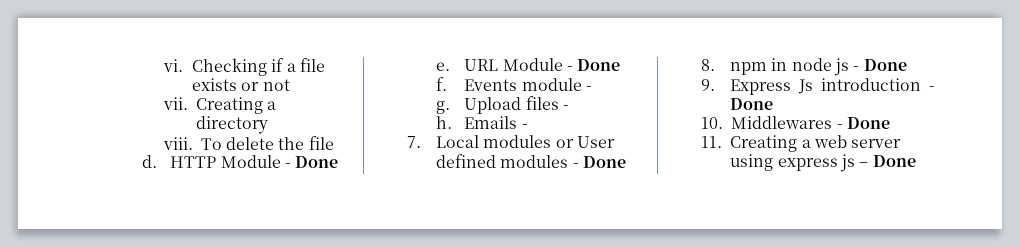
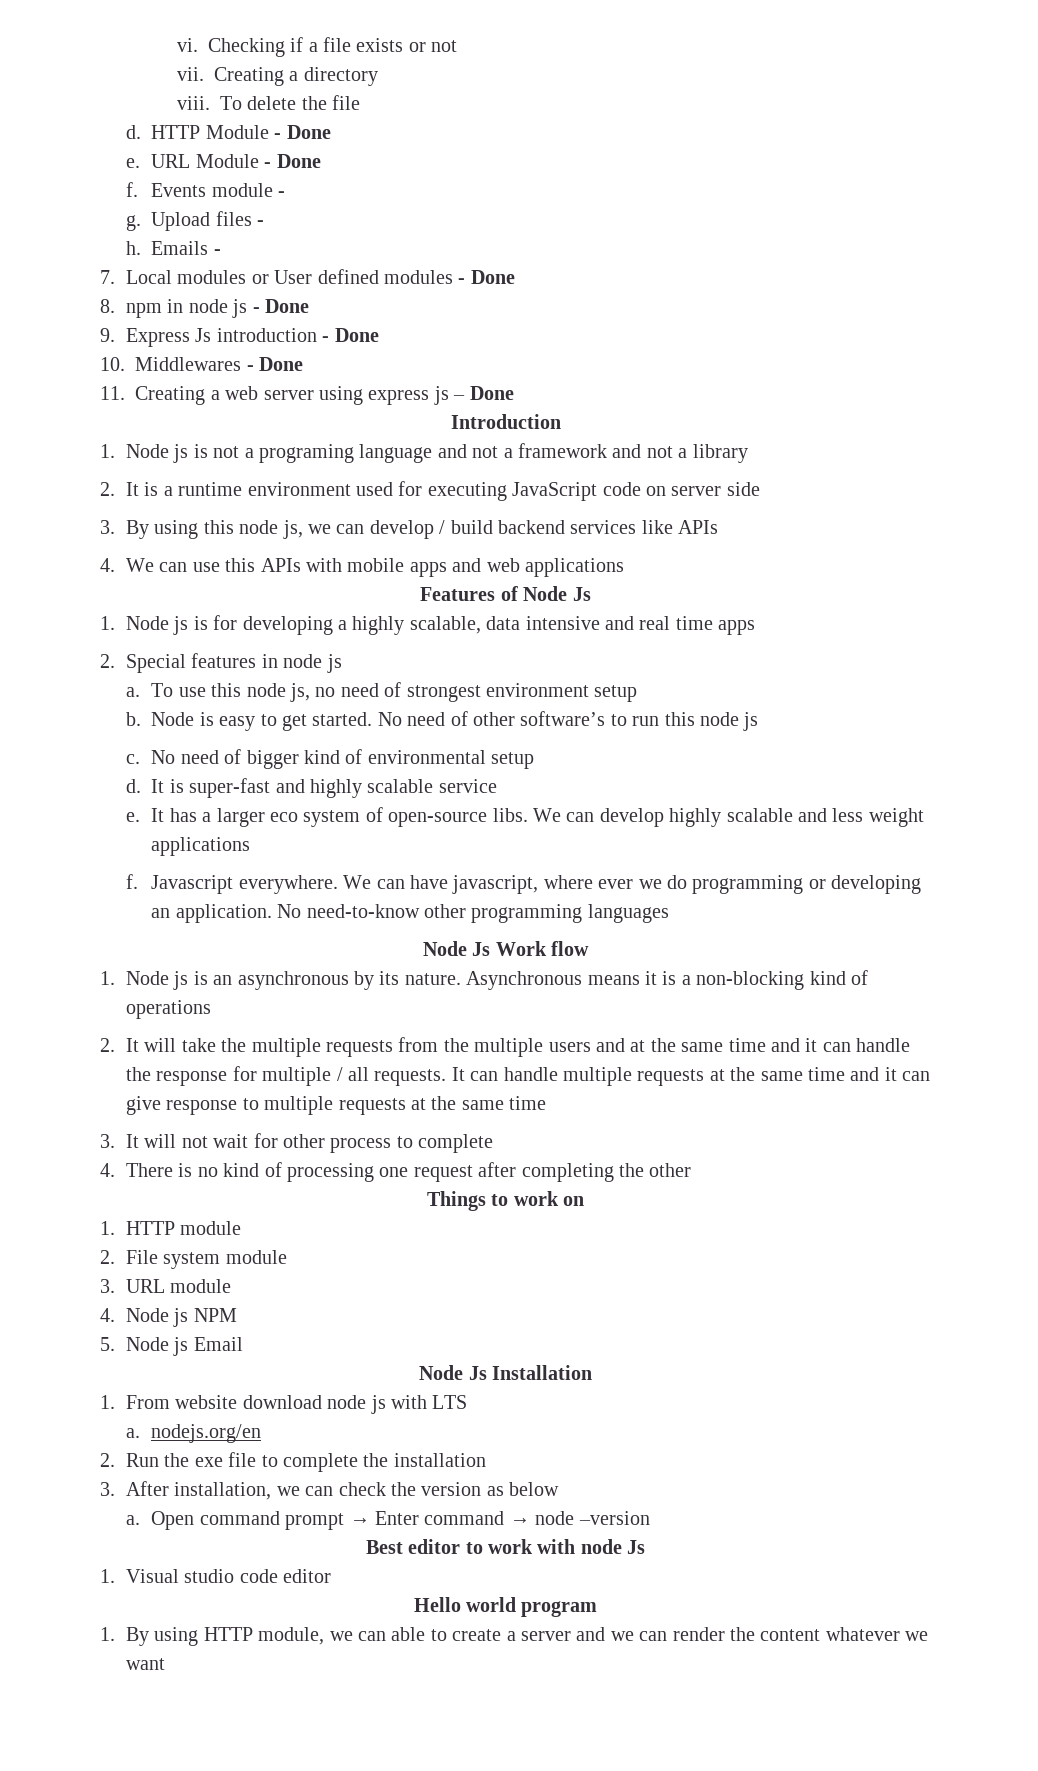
+ Introduction
+ 1. Node js is not a programing language and not a framework and not a library
+ 2. It is a runtime environment used for executing JavaScript code on server side
+ 3. By using this node js, we can develop / build backend services like APIs
+ 4. We can use this APIs with mobile apps and web applications
+ Features of Node Js
+ 1. Node js is for developing a highly scalable, data intensive and real time apps
+ 2. Special features in node js
+ a. To use this node js, no need of strongest environment setup
+ b. Node is easy to get started. No need of other software’s to run this node js
+ c. No need of bigger kind of environmental setup
+ d. It is super-fast and highly scalable service
+ e. It has a larger eco system of open-source libs. We can develop highly scalable and less weight applications
+ f. Javascript everywhere. We can have javascript, where ever we do programming or developing an application. No need-to-know other programming languages
+ Node Js Work flow
+ 1. Node js is an asynchronous by its nature. Asynchronous means it is a non-blocking kind of operations
+ 2. It will take the multiple requests from the multiple users and at the same time and it can handle the response for multiple / all requests. It can handle multiple requests at the same time and it can give response to multiple requests at the same time
+ 3. It will not wait for other process to complete
+ 4. There is no kind of processing one request after completing the other
+ Things to work on
+ 1. HTTP module
+ 2. File system module
+ 3. URL module
+ 4. Node js NPM
+ 5. Node js Email
+ Node Js Installation
+ 1. From website download node js with LTS
+ a. nodejs.org/en
+ 2. Run the exe file to complete the installation
+ 3. After installation, we can check the version as below
+ a. Open command prompt → Enter command → node –version
+ Best editor to work with node Js
+ 1. Visual studio code editor
+ Hello world program
+ 1. By using HTTP module, we can able to create a server and we can render the content whatever we want

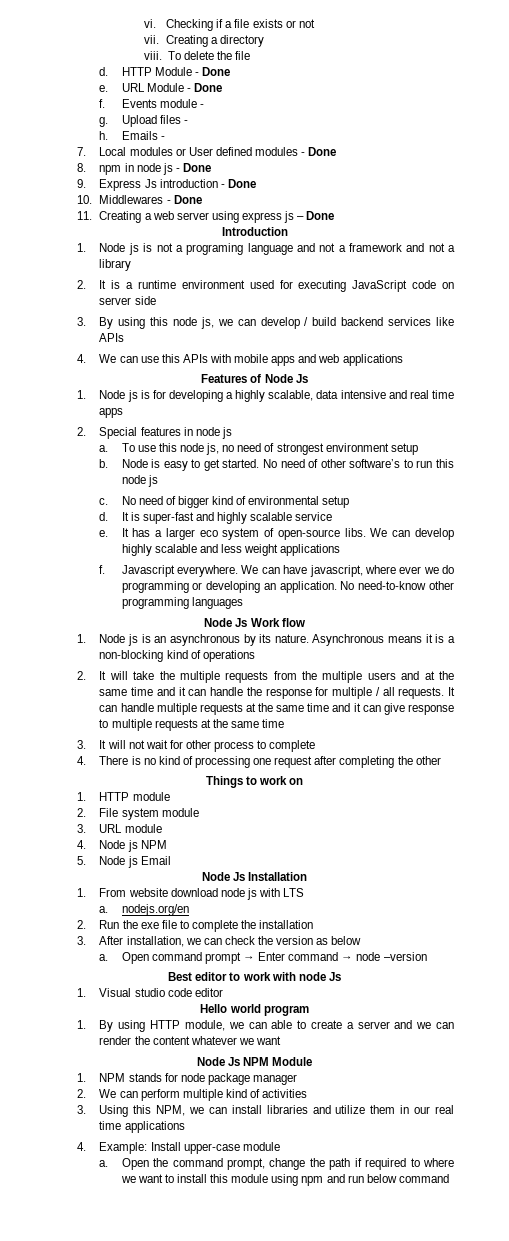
+ Node Js NPM Module
+ 1. NPM stands for node package manager
+ 2. We can perform multiple kind of activities
+ 3. Using this NPM, we can install libraries and utilize them in our real time applications
+ 4. Example: Install upper-case module
+ a. Open the command prompt, change the path if required to where we want to install this module using npm and run below command

